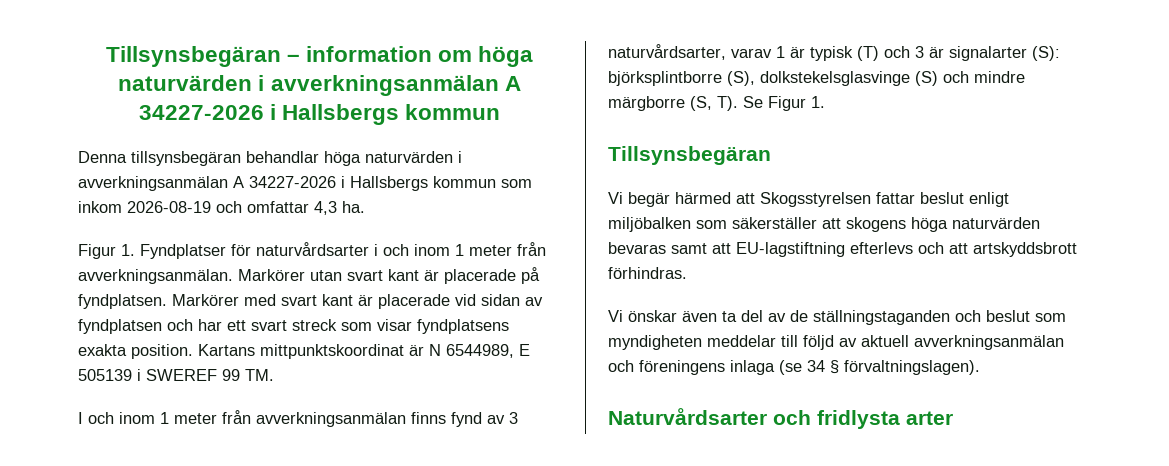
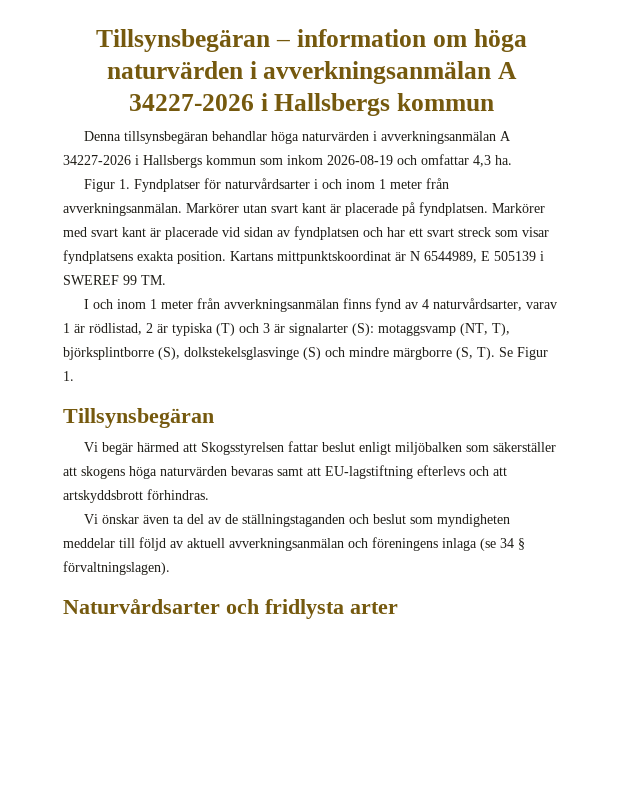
- I och inom 1 meter från avverkningsanmälan finns fynd av 3 naturvårdsarter, varav 1 är typisk (T) och 3 är signalarter (S): björksplintborre (S), dolkstekelsglasvinge (S) och mindre märgborre (S, T). Se Figur 1.
+ I och inom 1 meter från avverkningsanmälan finns fynd av 4 naturvårdsarter, varav 1 är rödlistad, 2 är typiska (T) och 3 är signalarter (S): motaggsvamp (NT, T), björksplintborre (S), dolkstekelsglasvinge (S) och mindre märgborre (S, T). Se Figur 1.

